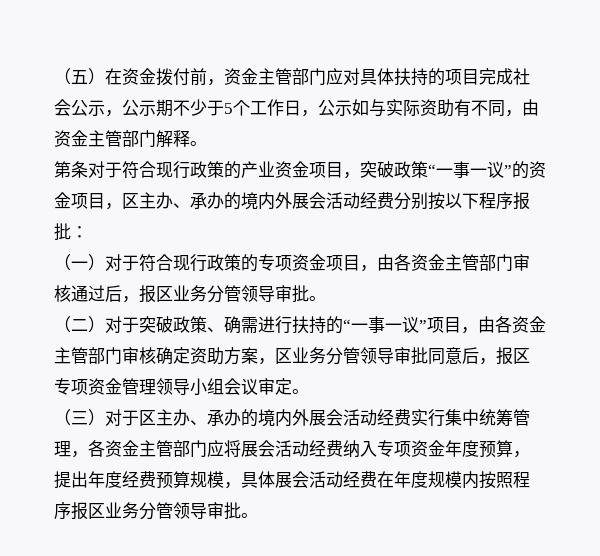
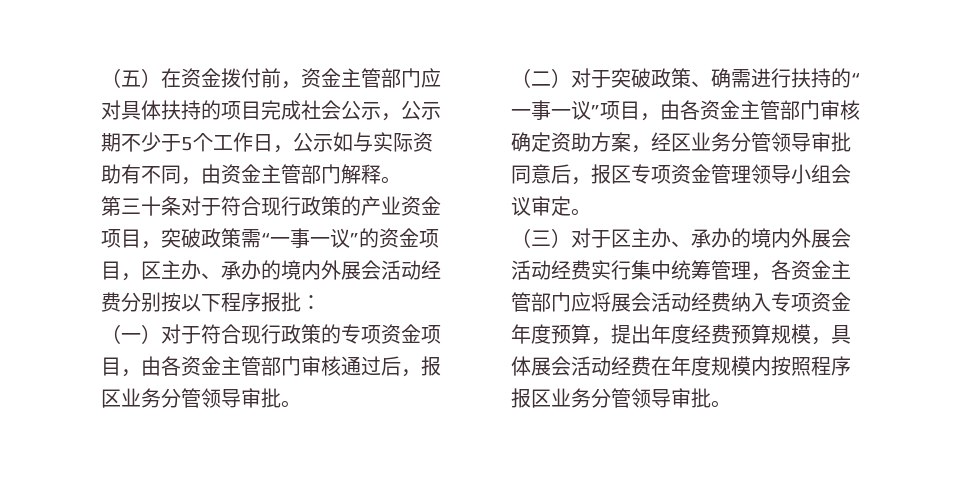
- 第条对于符合现行政策的产业资金项目，突破政策“一事一议”的资金项目，区主办、承办的境内外展会活动经费分别按以下程序报批：
+ 第三十条对于符合现行政策的产业资金项目，突破政策需“一事一议”的资金项目，区主办、承办的境内外展会活动经费分别按以下程序报批：
- （二）对于突破政策、确需进行扶持的“一事一议”项目，由各资金主管部门审核确定资助方案，区业务分管领导审批同意后，报区专项资金管理领导小组会议审定。
+ （二）对于突破政策、确需进行扶持的“一事一议”项目，由各资金主管部门审核确定资助方案，经区业务分管领导审批同意后，报区专项资金管理领导小组会议审定。

